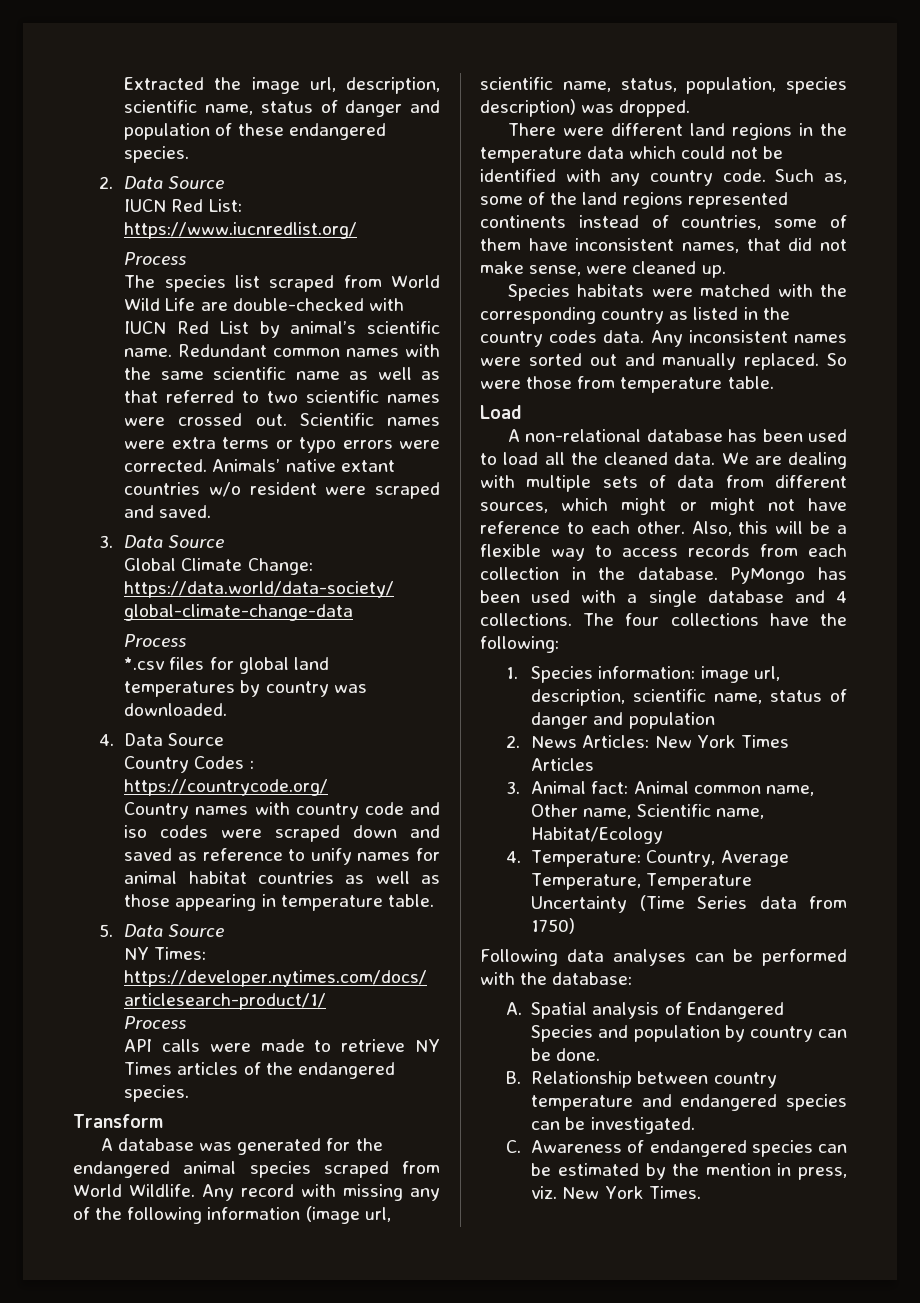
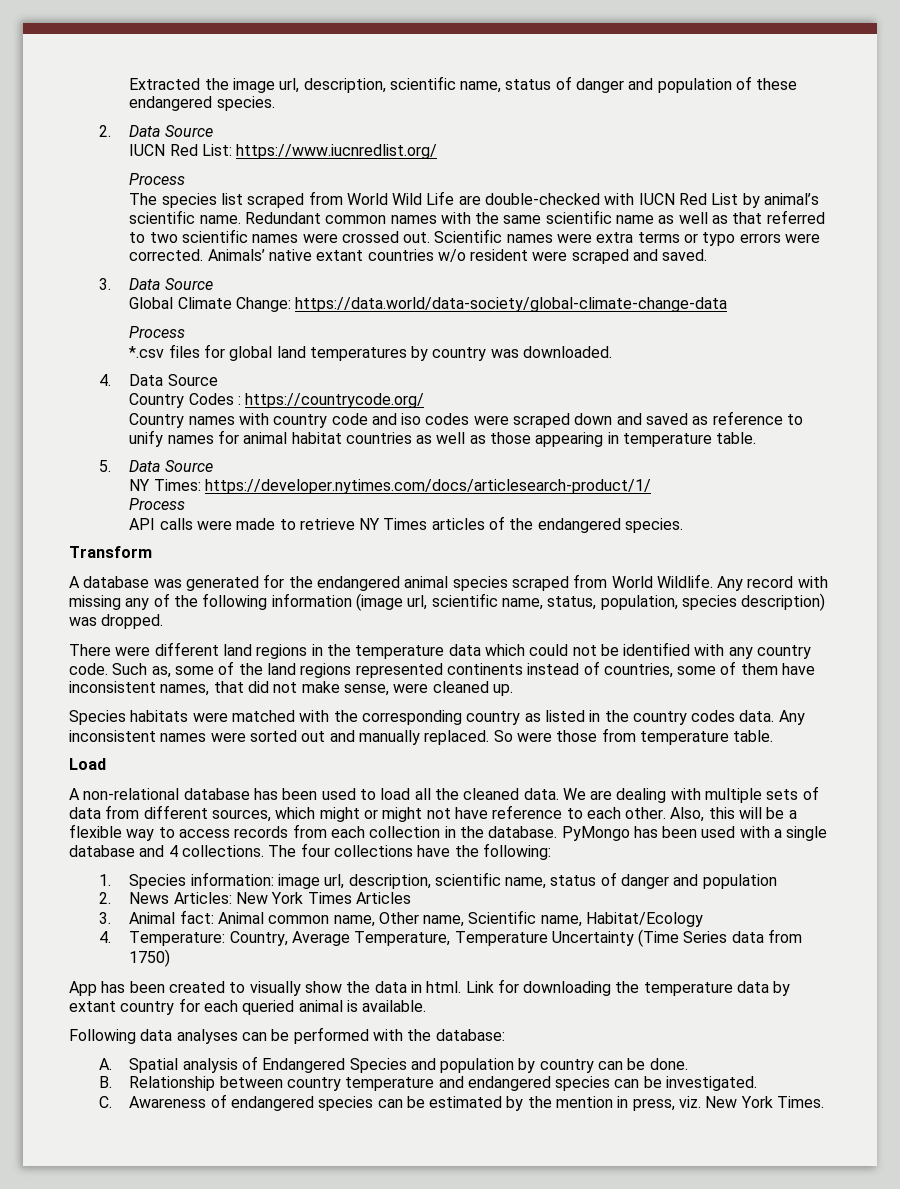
+ App has been created to visually show the data in html. Link for downloading the temperature data by extant country for each queried animal is available.

